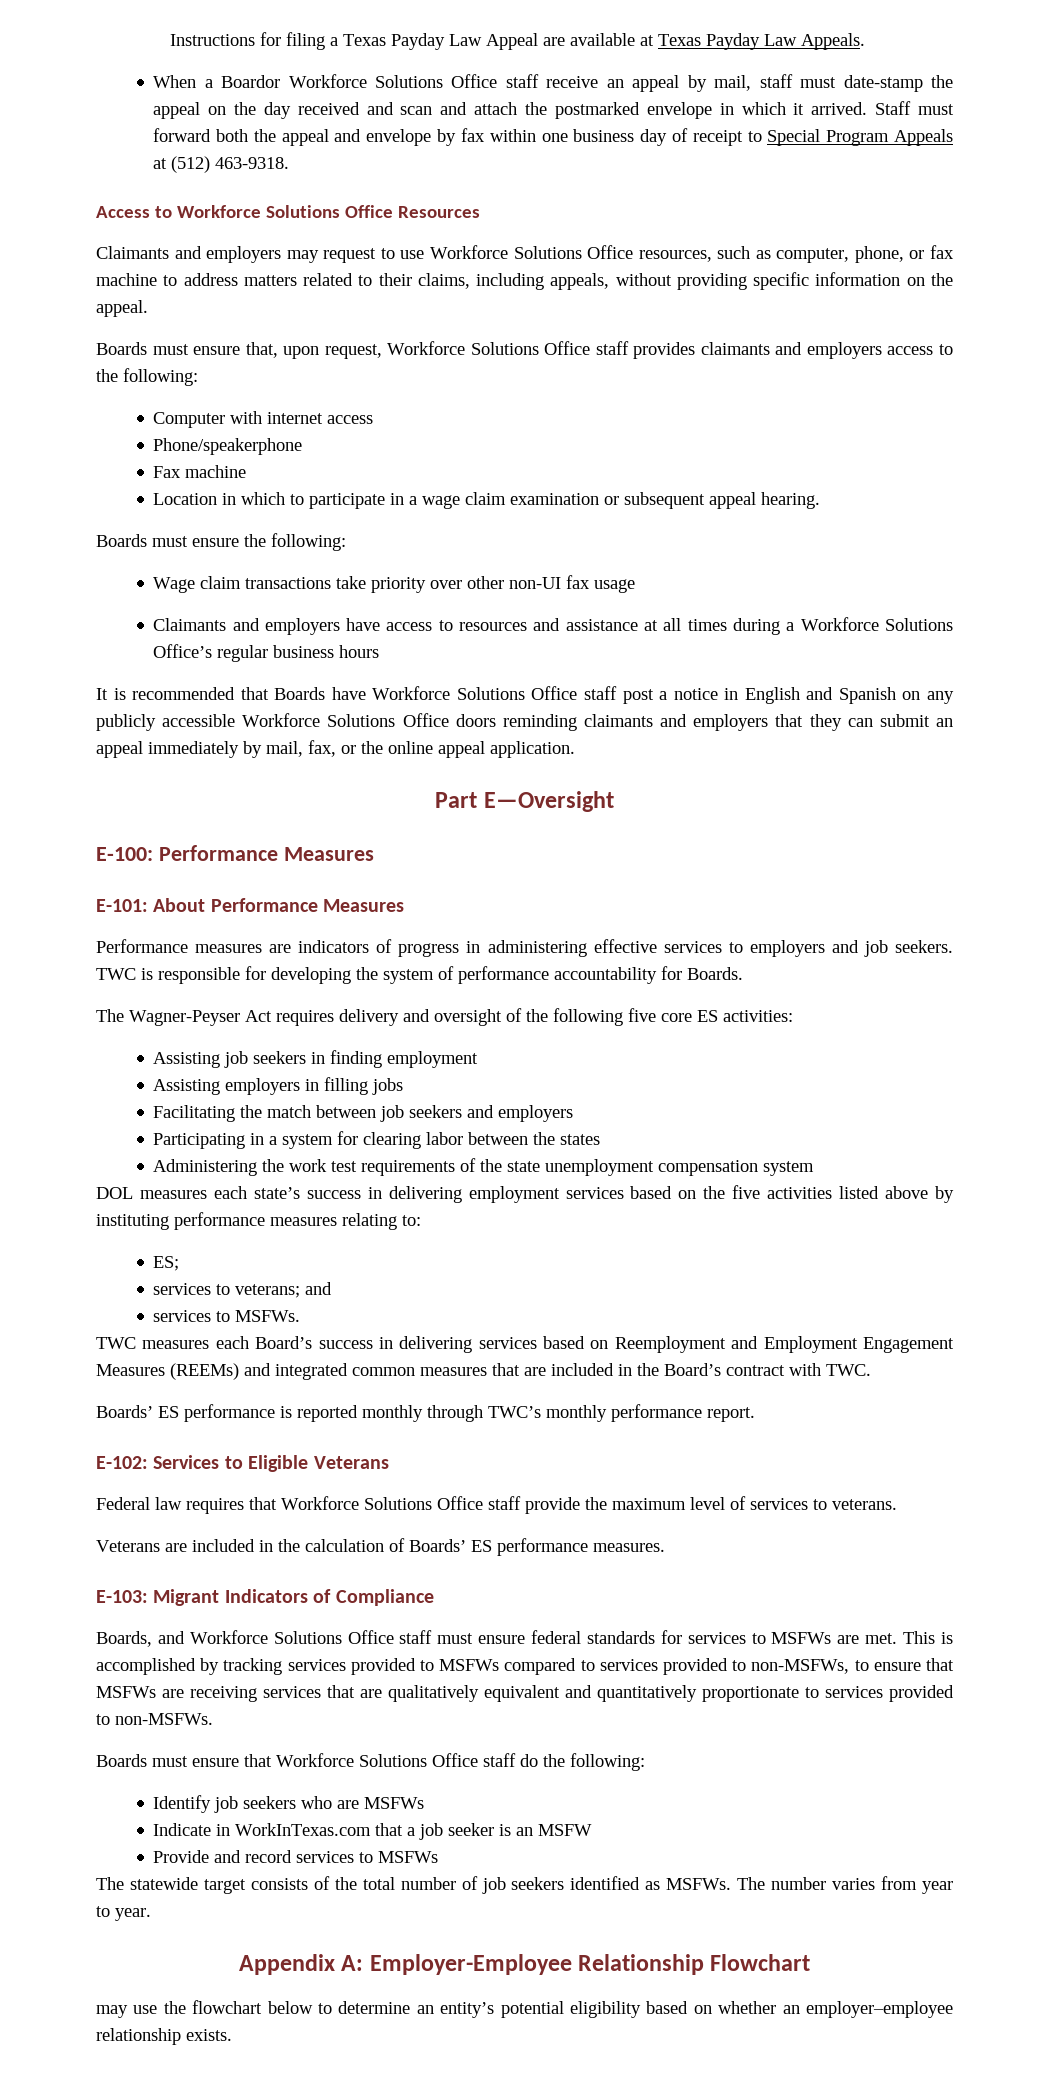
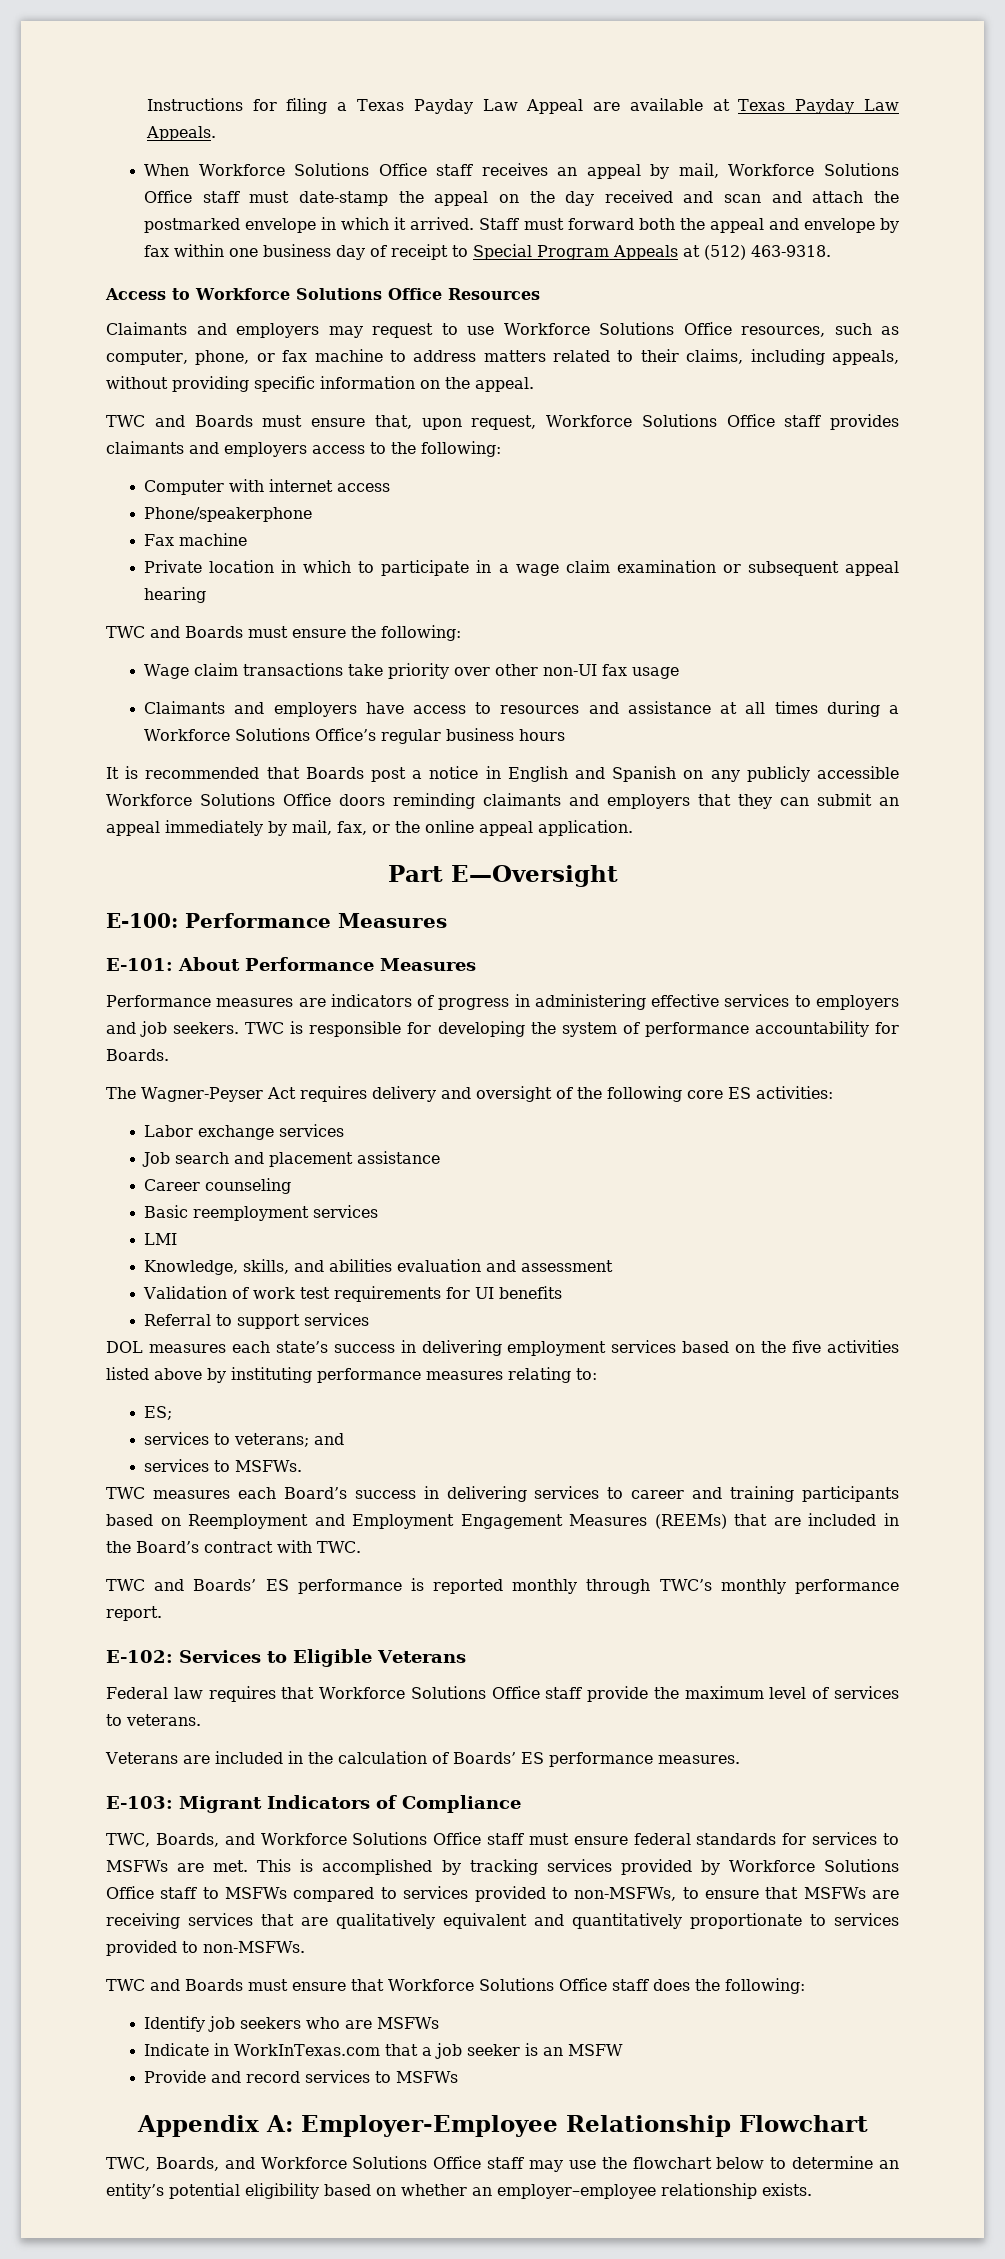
- When a Boardor Workforce Solutions Office staff receive an appeal by mail, staff must date-stamp the appeal on the day received and scan and attach the postmarked envelope in which it arrived.
+ When Workforce Solutions Office staff receives an appeal by mail, Workforce Solutions Office staff must date-stamp the appeal on the day received and scan and attach the postmarked envelope in which it arrived.
- Boards must ensure that, upon request, Workforce Solutions Office staff provides claimants and employers access to the following:
+ TWC and Boards must ensure that, upon request, Workforce Solutions Office staff provides claimants and employers access to the following:
- Location in which to participate in a wage claim examination or subsequent appeal hearing.
- Boards must ensure the following:
+ Private location in which to participate in a wage claim examination or subsequent appeal hearing
+ TWC and Boards must ensure the following:
- It is recommended that Boards have Workforce Solutions Office staff post a notice in English and Spanish on any publicly accessible Workforce Solutions Office doors reminding claimants and employers that they can submit an appeal immediately by mail, fax, or the online appeal application.
+ It is recommended that Boards post a notice in English and Spanish on any publicly accessible Workforce Solutions Office doors reminding claimants and employers that they can submit an appeal immediately by mail, fax, or the online appeal application.
- The Wagner-Peyser Act requires delivery and oversight of the following five core ES activities:
+ The Wagner-Peyser Act requires delivery and oversight of the following core ES activities:
- Assisting job seekers in finding employment
- Assisting employers in filling jobs
- Facilitating the match between job seekers and employers
- Participating in a system for clearing labor between the states
- Administering the work test requirements of the state unemployment compensation system
+ Labor exchange services
+ Job search and placement assistance
+ Career counseling
+ Basic reemployment services
+ LMI
+ Knowledge, skills, and abilities evaluation and assessment
+ Validation of work test requirements for UI benefits
+ Referral to support services
- TWC measures each Board’s success in delivering services based on Reemployment and Employment Engagement Measures (REEMs) and integrated common measures that are included in the Board’s contract with TWC.
+ TWC measures each Board’s success in delivering services to career and training participants based on Reemployment and Employment Engagement Measures (REEMs) that are included in the Board’s contract with TWC.
- Boards’ ES performance is reported monthly through TWC’s monthly performance report.
+ TWC and Boards’ ES performance is reported monthly through TWC’s monthly performance report.
- Boards, and Workforce Solutions Office staff must ensure federal standards for services to MSFWs are met.
+ TWC, Boards, and Workforce Solutions Office staff must ensure federal standards for services to MSFWs are met.
- This is accomplished by tracking services provided to MSFWs compared to services provided to non-MSFWs, to ensure that MSFWs are receiving services that are qualitatively equivalent and quantitatively proportionate to services provided to non-MSFWs.
+ This is accomplished by tracking services provided by Workforce Solutions Office staff to MSFWs compared to services provided to non-MSFWs, to ensure that MSFWs are receiving services that are qualitatively equivalent and quantitatively proportionate to services provided to non-MSFWs.
- Boards must ensure that Workforce Solutions Office staff do the following:
+ TWC and Boards must ensure that Workforce Solutions Office staff does the following:
- The statewide target consists of the total number of job seekers identified as MSFWs. The number varies from year to year.
- may use the flowchart below to determine an entity’s potential eligibility based on whether an employer–employee relationship exists.
+ TWC, Boards, and Workforce Solutions Office staff may use the flowchart below to determine an entity’s potential eligibility based on whether an employer–employee relationship exists.

